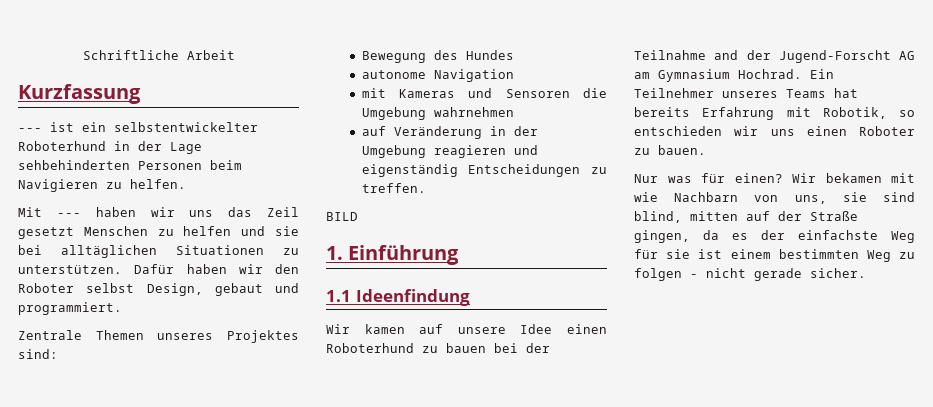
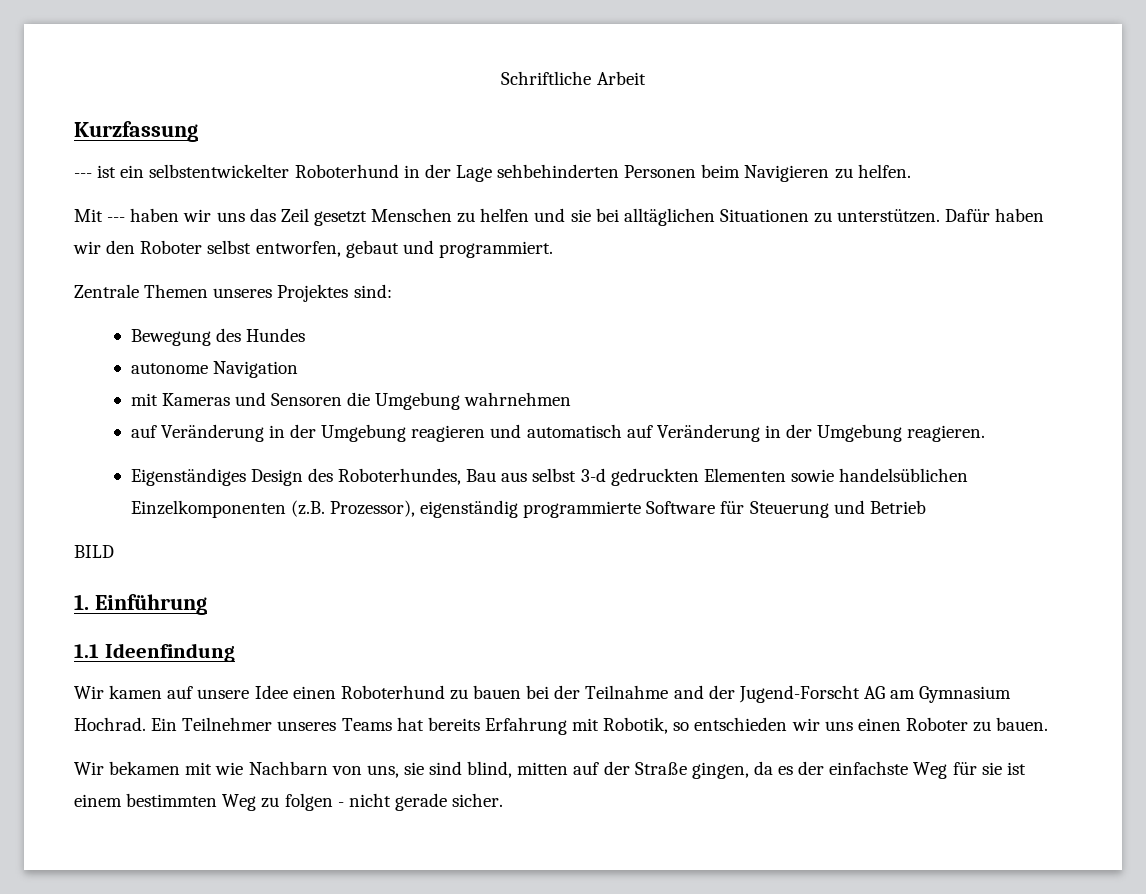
- Dafür haben wir den Roboter selbst Design, gebaut und programmiert.
+ Dafür haben wir den Roboter selbst entworfen, gebaut und programmiert.
- auf Veränderung in der Umgebung reagieren und eigenständig Entscheidungen zu treffen.
+ auf Veränderung in der Umgebung reagieren und automatisch auf Veränderung in der Umgebung reagieren.
+ Eigenständiges Design des Roboterhundes, Bau aus selbst 3-d gedruckten Elementen sowie handelsüblichen Einzelkomponenten (z.B. Prozessor), eigenständig programmierte Software für Steuerung und Betrieb
- Nur was für einen?

